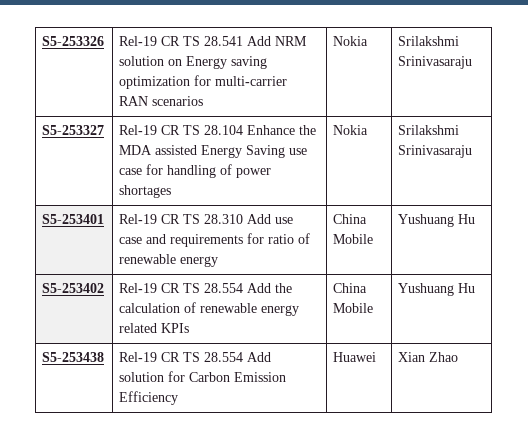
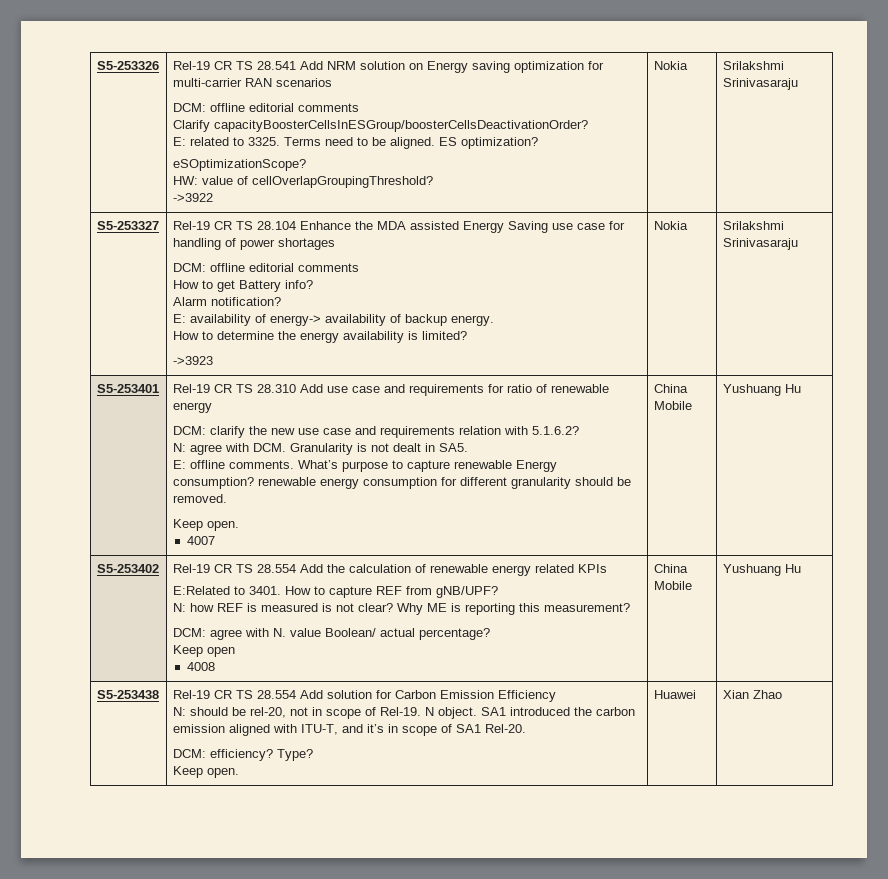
  Rel-19 CR TS 28.541 Add NRM solution on Energy saving optimization for multi-carrier RAN scenarios
+ DCM: offline editorial comments
+ Clarify capacityBoosterCellsInESGroup/boosterCellsDeactivationOrder?
+ E: related to 3325. Terms need to be aligned. ES optimization?
+ eSOptimizationScope?
+ HW: value of cellOverlapGroupingThreshold?
+ ->3922
  Rel-19 CR TS 28.104 Enhance the MDA assisted Energy Saving use case for handling of power shortages
+ DCM: offline editorial comments
+ How to get Battery info?
+ Alarm notification?
+ E: availability of energy-> availability of backup energy.
+ How to determine the energy availability is limited?
+ ->3923
+ DCM: clarify the new use case and requirements relation with 5.1.6.2?
+ N: agree with DCM. Granularity is not dealt in SA5.
+ E: offline comments. What’s purpose to capture renewable Energy consumption? renewable energy consumption for different granularity should be removed.
+ Keep open.
+ 4007
+ E:Related to 3401. How to capture REF from gNB/UPF?
+ N: how REF is measured is not clear? Why ME is reporting this measurement?
+ DCM: agree with N. value Boolean/ actual percentage?
+ Keep open
+ 4008
+ N: should be rel-20, not in scope of Rel-19. N object. SA1 introduced the carbon emission aligned with ITU-T, and it’s in scope of SA1 Rel-20.
+ DCM: efficiency? Type?
+ Keep open.

